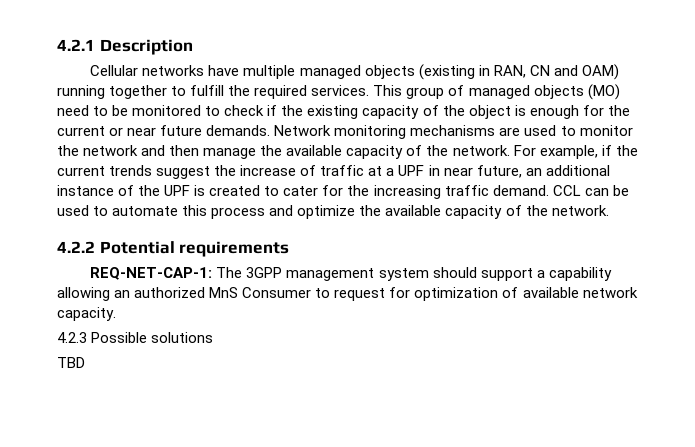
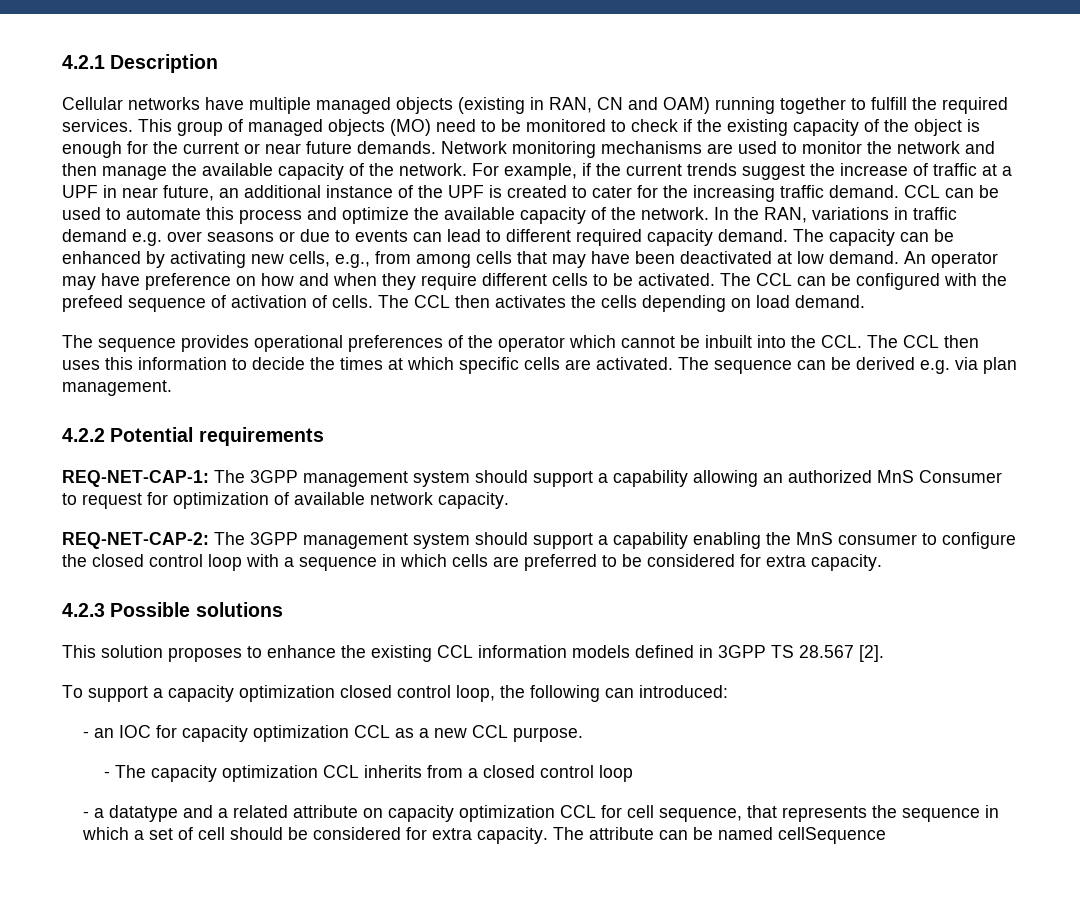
+ In the RAN, variations in traffic demand e.g. over seasons or due to events can lead to different required capacity demand. The capacity can be enhanced by activating new cells, e.g., from among cells that may have been deactivated at low demand. An operator may have preference on how and when they require different cells to be activated. The CCL can be configured with the prefeed sequence of activation of cells. The CCL then activates the cells depending on load demand.
+ The sequence provides operational preferences of the operator which cannot be inbuilt into the CCL. The CCL then uses this information to decide the times at which specific cells are activated. The sequence can be derived e.g. via plan management.
+ REQ-NET-CAP-2: The 3GPP management system should support a capability enabling the MnS consumer to configure the closed control loop with a sequence in which cells are preferred to be considered for extra capacity.
  4.2.3 Possible solutions
- TBD
+ This solution proposes to enhance the existing CCL information models defined in 3GPP TS 28.567 [2].
+ To support a capacity optimization closed control loop, the following can introduced:
+ - an IOC for capacity optimization CCL as a new CCL purpose.
+ - The capacity optimization CCL inherits from a closed control loop
+ - a datatype and a related attribute on capacity optimization CCL for cell sequence, that represents the sequence in which a set of cell should be considered for extra capacity. The attribute can be named cellSequence

